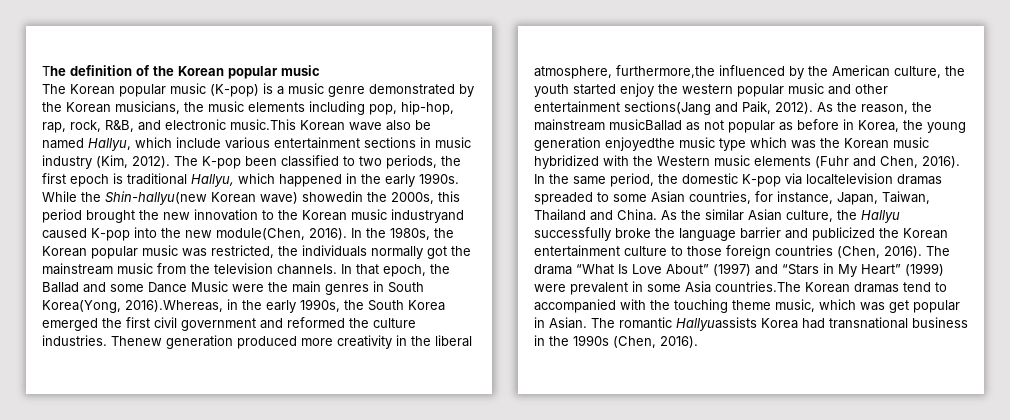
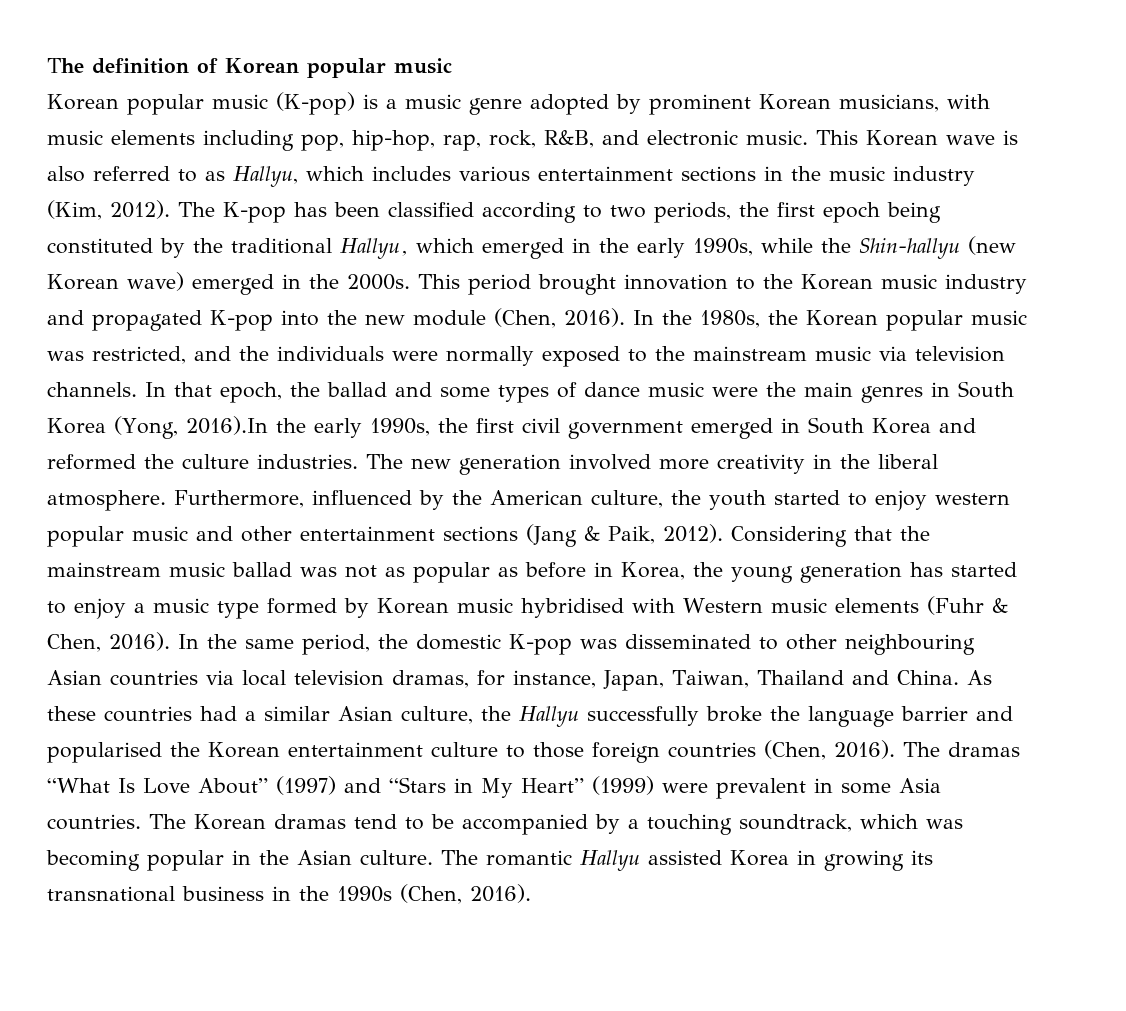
- The definition of the Korean popular music
+ The definition of Korean popular music
- The Korean popular music (K-pop) is a music genre demonstrated by the Korean musicians, the music elements including pop, hip-hop, rap, rock, R&B, and electronic music.This Korean wave also be named Hallyu, which include various entertainment sections in music industry (Kim, 2012).
+ Korean popular music (K-pop) is a music genre adopted by prominent Korean musicians, with music elements including pop, hip-hop, rap, rock, R&B, and electronic music. This Korean wave is also referred to as Hallyu, which includes various entertainment sections in the music industry (Kim, 2012).
- The K-pop been classified to two periods, the first epoch is traditional Hallyu, which happened in the early 1990s. While the Shin-hallyu(new Korean wave) showedin the 2000s, this period brought the new innovation to the Korean music industryand caused K-pop into the new module(Chen, 2016).
+ The K-pop has been classified according to two periods, the first epoch being constituted by the traditional Hallyu, which emerged in the early 1990s, while the Shin-hallyu (new Korean wave) emerged in the 2000s. This period brought innovation to the Korean music industry and propagated K-pop into the new module (Chen, 2016).
- In the 1980s, the Korean popular music was restricted, the individuals normally got the mainstream music from the television channels.
+ In the 1980s, the Korean popular music was restricted, and the individuals were normally exposed to the mainstream music via television channels.
- In that epoch, the Ballad and some Dance Music were the main genres in South Korea(Yong, 2016).Whereas, in the early 1990s, the South Korea emerged the first civil government and reformed the culture industries.
+ In that epoch, the ballad and some types of dance music were the main genres in South Korea (Yong, 2016).In the early 1990s, the first civil government emerged in South Korea and reformed the culture industries.
- Thenew generation produced more creativity in the liberal atmosphere, furthermore,the influenced by the American culture, the youth started enjoy the western popular music and other entertainment sections(Jang and Paik, 2012). As the reason, the mainstream musicBallad as not popular as before in Korea, the young generation enjoyedthe music type which was the Korean music hybridized with the Western music elements (Fuhr and Chen, 2016).
+ The new generation involved more creativity in the liberal atmosphere. Furthermore, influenced by the American culture, the youth started to enjoy western popular music and other entertainment sections (Jang & Paik, 2012). Considering that the mainstream music ballad was not as popular as before in Korea, the young generation has started to enjoy a music type formed by Korean music hybridised with Western music elements (Fuhr & Chen, 2016).
- In the same period, the domestic K-pop via localtelevision dramas spreaded to some Asian countries, for instance, Japan, Taiwan, Thailand and China.
+ In the same period, the domestic K-pop was disseminated to other neighbouring Asian countries via local television dramas, for instance, Japan, Taiwan, Thailand and China.
- As the similar Asian culture, the Hallyu successfully broke the language barrier and publicized the Korean entertainment culture to those foreign countries (Chen, 2016).
+ As these countries had a similar Asian culture, the Hallyu successfully broke the language barrier and popularised the Korean entertainment culture to those foreign countries (Chen, 2016).
- The drama “What Is Love About” (1997) and “Stars in My Heart” (1999) were prevalent in some Asia countries.The Korean dramas tend to accompanied with the touching theme music, which was get popular in Asian. The romantic Hallyuassists Korea had transnational business in the 1990s (Chen, 2016).
+ The dramas “What Is Love About” (1997) and “Stars in My Heart” (1999) were prevalent in some Asia countries. The Korean dramas tend to be accompanied by a touching soundtrack, which was becoming popular in the Asian culture. The romantic Hallyu assisted Korea in growing its transnational business in the 1990s (Chen, 2016).

